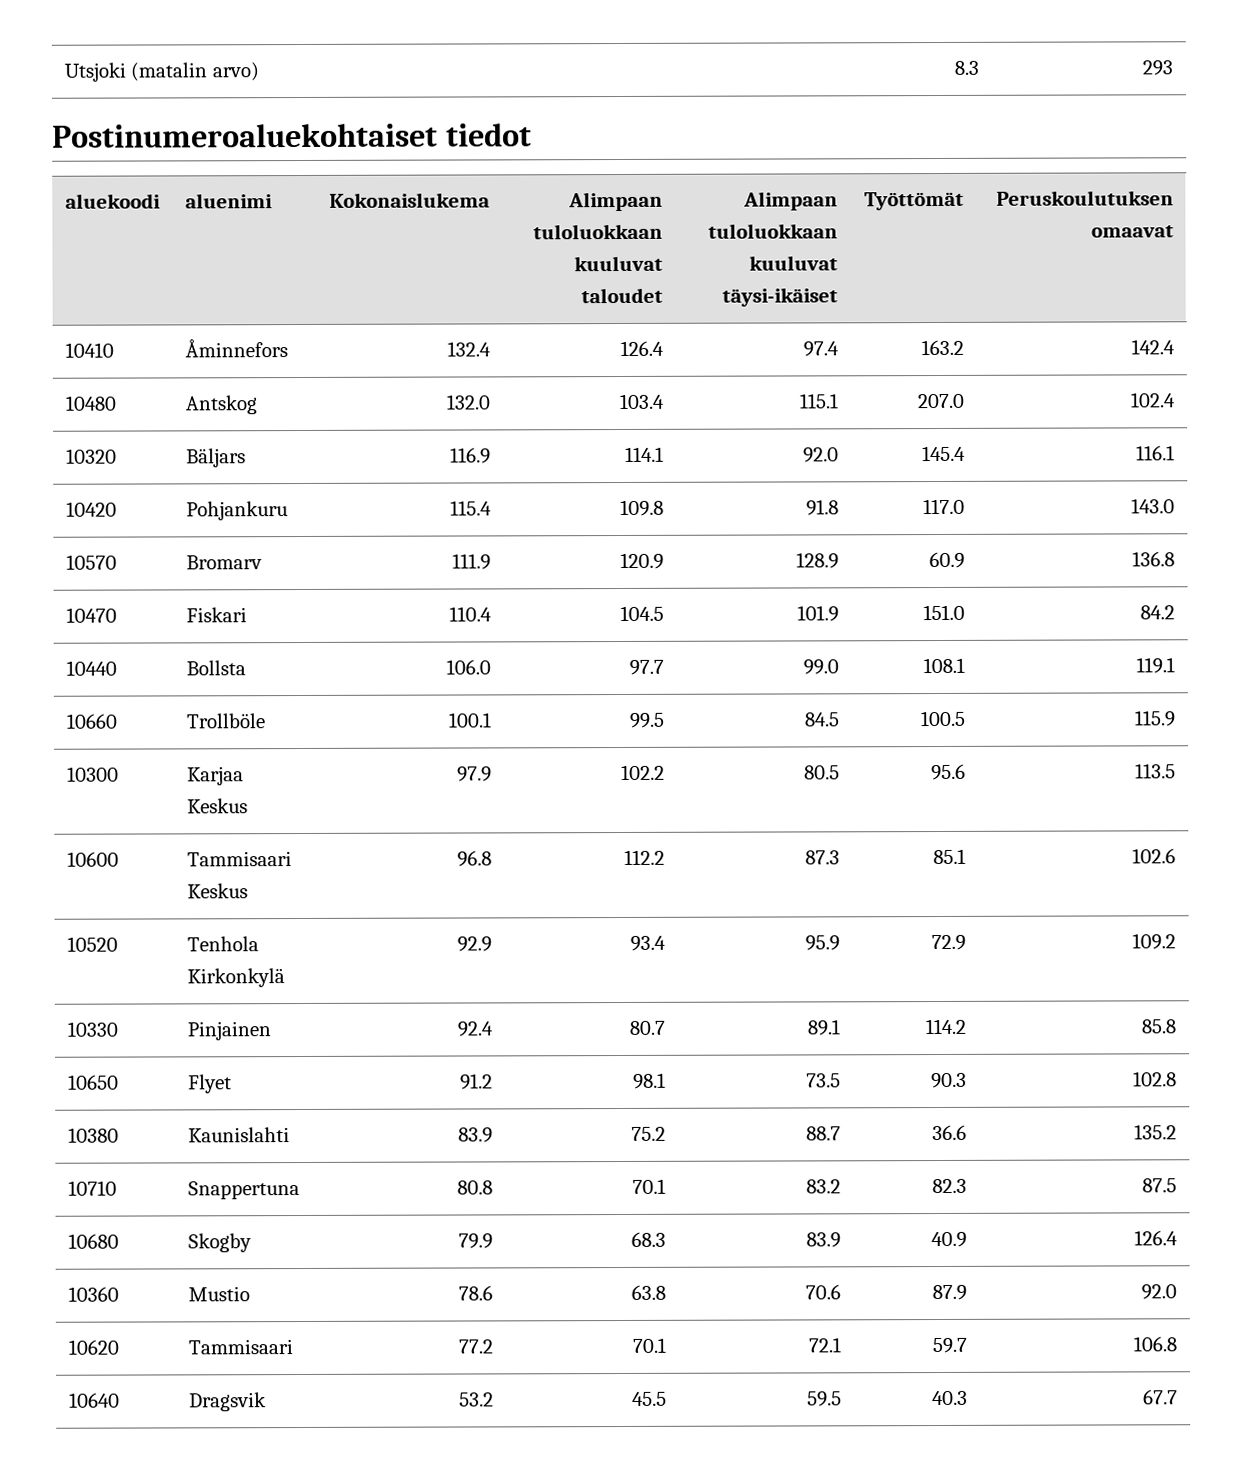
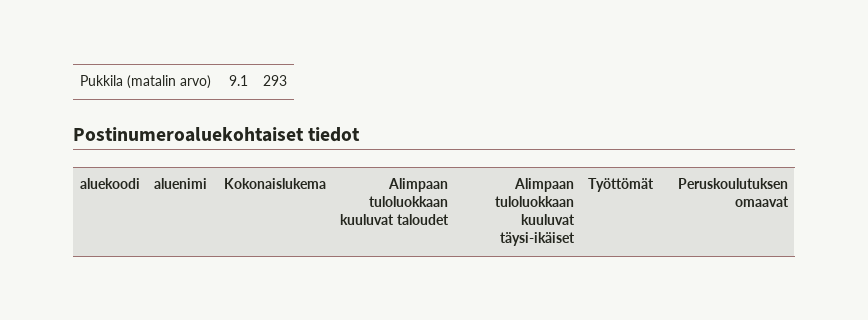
- Utsjoki (matalin arvo) | 8.3 | 293
+ Pukkila (matalin arvo) | 9.1 | 293
- 10410 | Åminnefors | 132.4 | 126.4 | 97.4 | 163.2 | 142.4
- 10480 | Antskog | 132.0 | 103.4 | 115.1 | 207.0 | 102.4
- 10320 | Bäljars | 116.9 | 114.1 | 92.0 | 145.4 | 116.1
- 10420 | Pohjankuru | 115.4 | 109.8 | 91.8 | 117.0 | 143.0
- 10570 | Bromarv | 111.9 | 120.9 | 128.9 | 60.9 | 136.8
- 10470 | Fiskari | 110.4 | 104.5 | 101.9 | 151.0 | 84.2
- 10440 | Bollsta | 106.0 | 97.7 | 99.0 | 108.1 | 119.1
- 10660 | Trollböle | 100.1 | 99.5 | 84.5 | 100.5 | 115.9
- 10300 | Karjaa Keskus | 97.9 | 102.2 | 80.5 | 95.6 | 113.5
- 10600 | Tammisaari Keskus | 96.8 | 112.2 | 87.3 | 85.1 | 102.6
- 10520 | Tenhola Kirkonkylä | 92.9 | 93.4 | 95.9 | 72.9 | 109.2
- 10330 | Pinjainen | 92.4 | 80.7 | 89.1 | 114.2 | 85.8
- 10650 | Flyet | 91.2 | 98.1 | 73.5 | 90.3 | 102.8
- 10380 | Kaunislahti | 83.9 | 75.2 | 88.7 | 36.6 | 135.2
- 10710 | Snappertuna | 80.8 | 70.1 | 83.2 | 82.3 | 87.5
- 10680 | Skogby | 79.9 | 68.3 | 83.9 | 40.9 | 126.4
- 10360 | Mustio | 78.6 | 63.8 | 70.6 | 87.9 | 92.0
- 10620 | Tammisaari | 77.2 | 70.1 | 72.1 | 59.7 | 106.8
- 10640 | Dragsvik | 53.2 | 45.5 | 59.5 | 40.3 | 67.7

